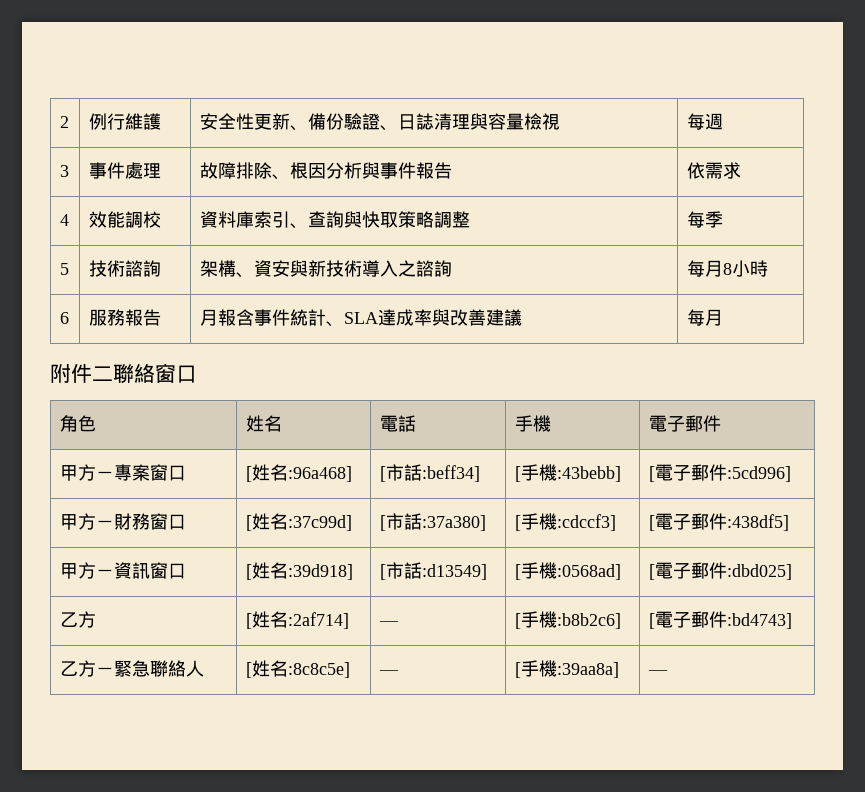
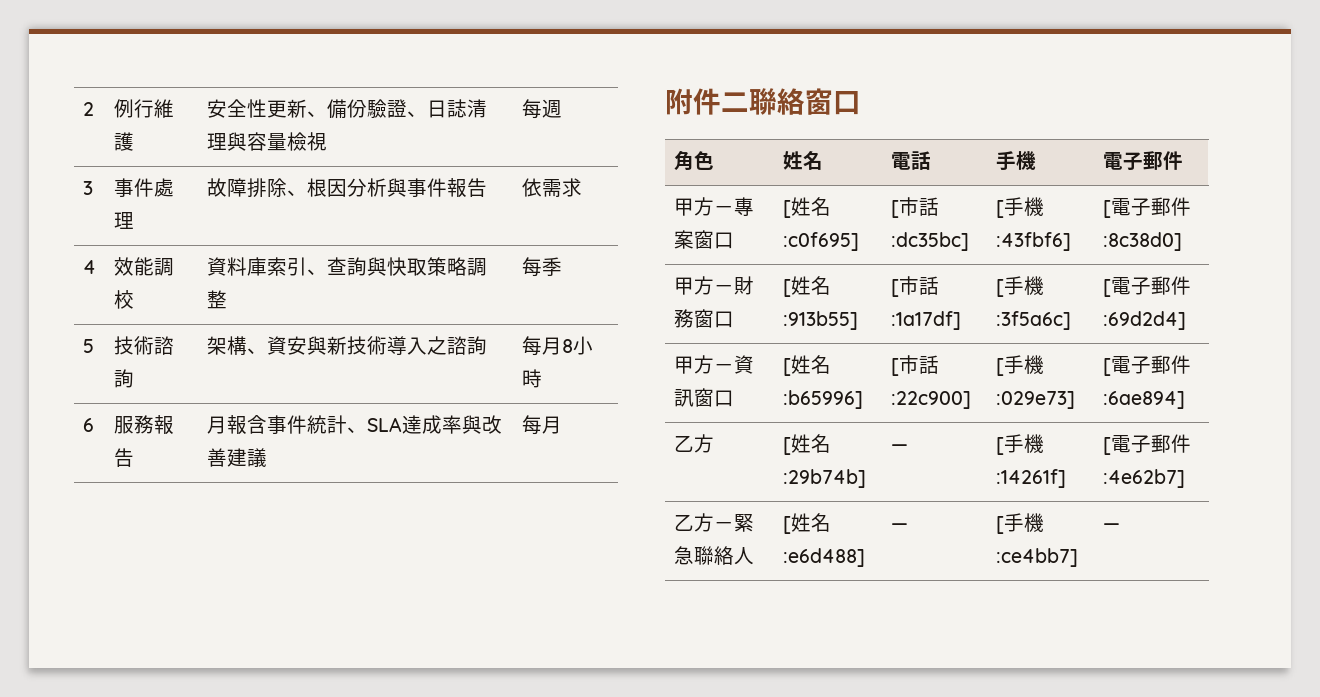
- 甲方－專案窗口 | [姓名:96a468] | [市話:beff34] | [手機:43bebb] | [電子郵件:5cd996]
+ 甲方－專案窗口 | [姓名:c0f695] | [市話:dc35bc] | [手機:43fbf6] | [電子郵件:8c38d0]
- 甲方－財務窗口 | [姓名:37c99d] | [市話:37a380] | [手機:cdccf3] | [電子郵件:438df5]
+ 甲方－財務窗口 | [姓名:913b55] | [市話:1a17df] | [手機:3f5a6c] | [電子郵件:69d2d4]
- 甲方－資訊窗口 | [姓名:39d918] | [市話:d13549] | [手機:0568ad] | [電子郵件:dbd025]
+ 甲方－資訊窗口 | [姓名:b65996] | [市話:22c900] | [手機:029e73] | [電子郵件:6ae894]
- 乙方 | [姓名:2af714] | — | [手機:b8b2c6] | [電子郵件:bd4743]
+ 乙方 | [姓名:29b74b] | — | [手機:14261f] | [電子郵件:4e62b7]
- 乙方－緊急聯絡人 | [姓名:8c8c5e] | — | [手機:39aa8a] | —
+ 乙方－緊急聯絡人 | [姓名:e6d488] | — | [手機:ce4bb7] | —

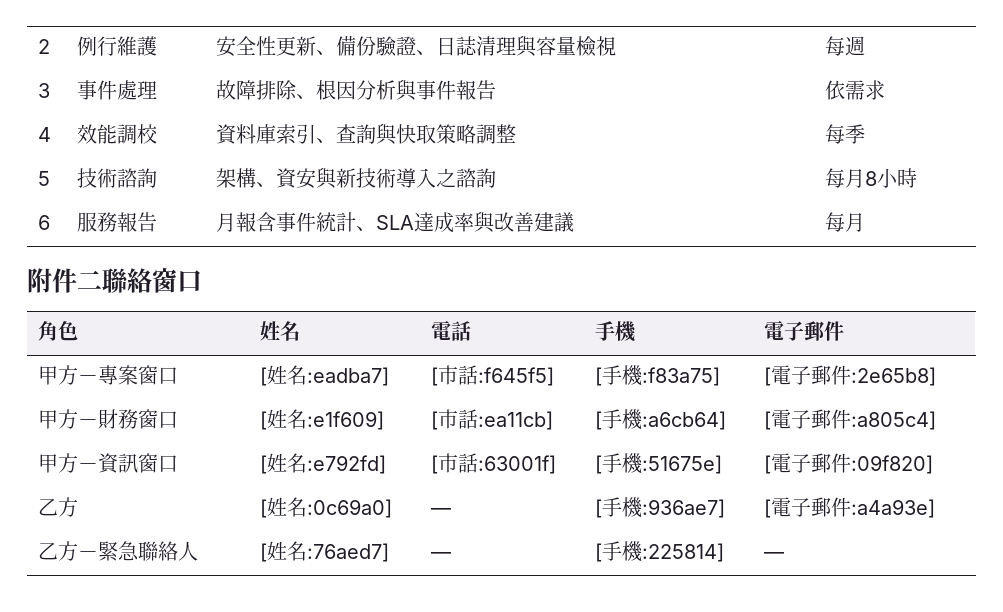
- 甲方－專案窗口 | [姓名:c0f695] | [市話:dc35bc] | [手機:43fbf6] | [電子郵件:8c38d0]
+ 甲方－專案窗口 | [姓名:eadba7] | [市話:f645f5] | [手機:f83a75] | [電子郵件:2e65b8]
- 甲方－財務窗口 | [姓名:913b55] | [市話:1a17df] | [手機:3f5a6c] | [電子郵件:69d2d4]
+ 甲方－財務窗口 | [姓名:e1f609] | [市話:ea11cb] | [手機:a6cb64] | [電子郵件:a805c4]
- 甲方－資訊窗口 | [姓名:b65996] | [市話:22c900] | [手機:029e73] | [電子郵件:6ae894]
+ 甲方－資訊窗口 | [姓名:e792fd] | [市話:63001f] | [手機:51675e] | [電子郵件:09f820]
- 乙方 | [姓名:29b74b] | — | [手機:14261f] | [電子郵件:4e62b7]
+ 乙方 | [姓名:0c69a0] | — | [手機:936ae7] | [電子郵件:a4a93e]
- 乙方－緊急聯絡人 | [姓名:e6d488] | — | [手機:ce4bb7] | —
+ 乙方－緊急聯絡人 | [姓名:76aed7] | — | [手機:225814] | —

